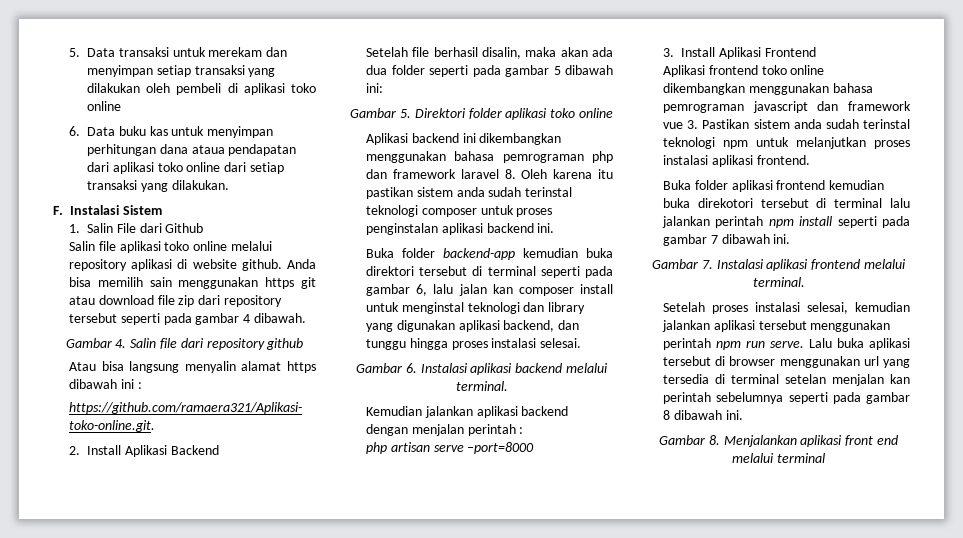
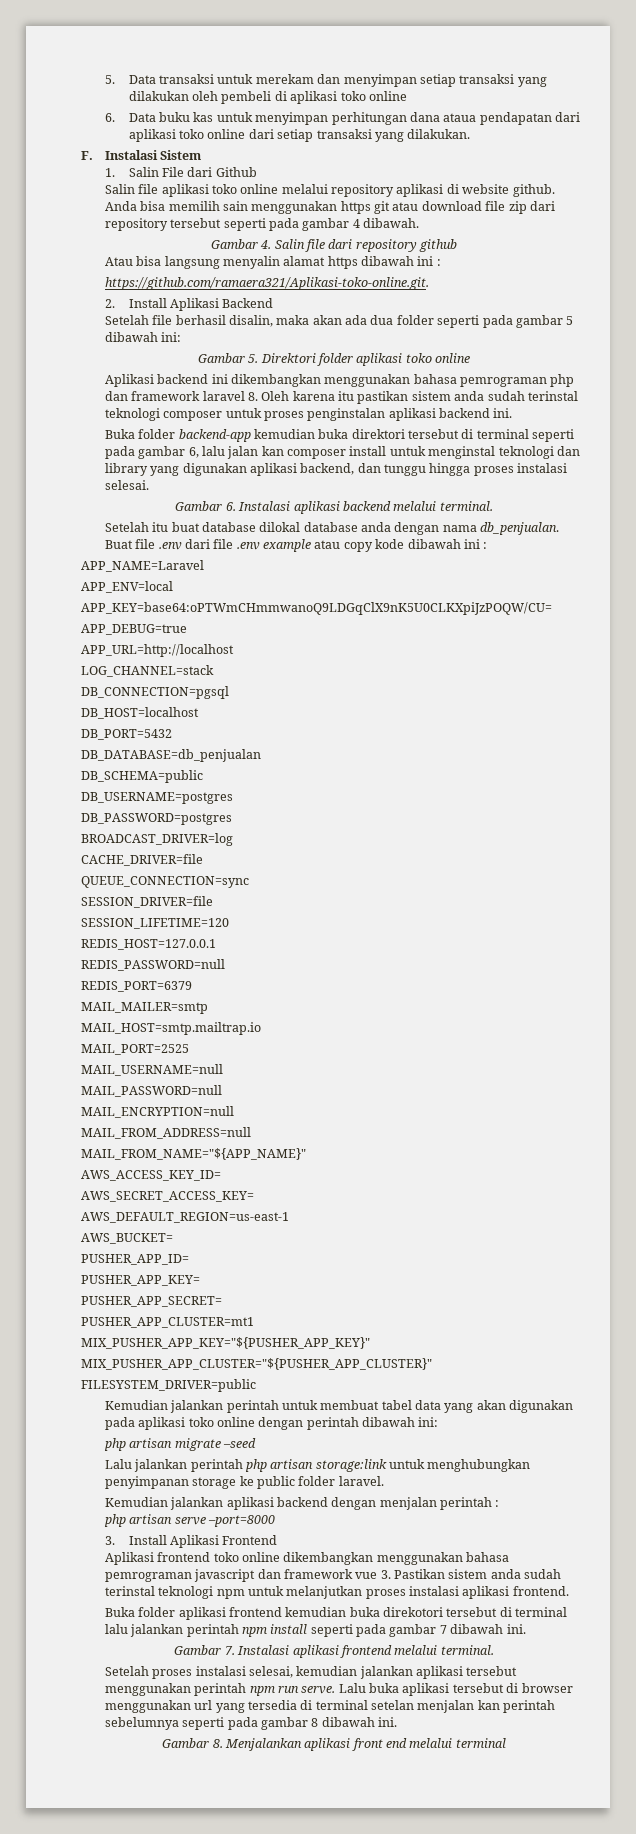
+ Setelah itu buat database dilokal database anda dengan nama db_penjualan. Buat file .env dari file .env example atau copy kode dibawah ini :
+ APP_NAME=Laravel
+ APP_ENV=local
+ APP_KEY=base64:oPTWmCHmmwanoQ9LDGqClX9nK5U0CLKXpiJzPOQW/CU=
+ APP_DEBUG=true
+ APP_URL=http://localhost
+ LOG_CHANNEL=stack
+ DB_CONNECTION=pgsql
+ DB_HOST=localhost
+ DB_PORT=5432
+ DB_DATABASE=db_penjualan
+ DB_SCHEMA=public
+ DB_USERNAME=postgres
+ DB_PASSWORD=postgres
+ BROADCAST_DRIVER=log
+ CACHE_DRIVER=file
+ QUEUE_CONNECTION=sync
+ SESSION_DRIVER=file
+ SESSION_LIFETIME=120
+ REDIS_HOST=127.0.0.1
+ REDIS_PASSWORD=null
+ REDIS_PORT=6379
+ MAIL_MAILER=smtp
+ MAIL_HOST=smtp.mailtrap.io
+ MAIL_PORT=2525
+ MAIL_USERNAME=null
+ MAIL_PASSWORD=null
+ MAIL_ENCRYPTION=null
+ MAIL_FROM_ADDRESS=null
+ MAIL_FROM_NAME="${APP_NAME}"
+ AWS_ACCESS_KEY_ID=
+ AWS_SECRET_ACCESS_KEY=
+ AWS_DEFAULT_REGION=us-east-1
+ AWS_BUCKET=
+ PUSHER_APP_ID=
+ PUSHER_APP_KEY=
+ PUSHER_APP_SECRET=
+ PUSHER_APP_CLUSTER=mt1
+ MIX_PUSHER_APP_KEY="${PUSHER_APP_KEY}"
+ MIX_PUSHER_APP_CLUSTER="${PUSHER_APP_CLUSTER}"
+ FILESYSTEM_DRIVER=public
+ Kemudian jalankan perintah untuk membuat tabel data yang akan digunakan pada aplikasi toko online dengan perintah dibawah ini:
+ php artisan migrate –seed
+ Lalu jalankan perintah php artisan storage:link untuk menghubungkan penyimpanan storage ke public folder laravel.

